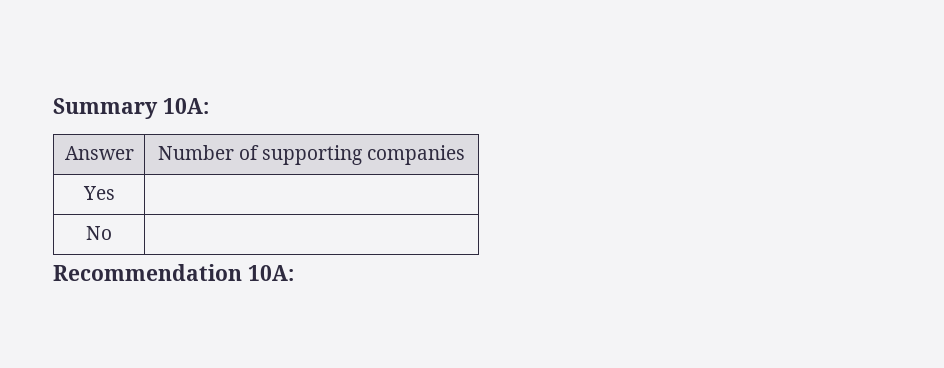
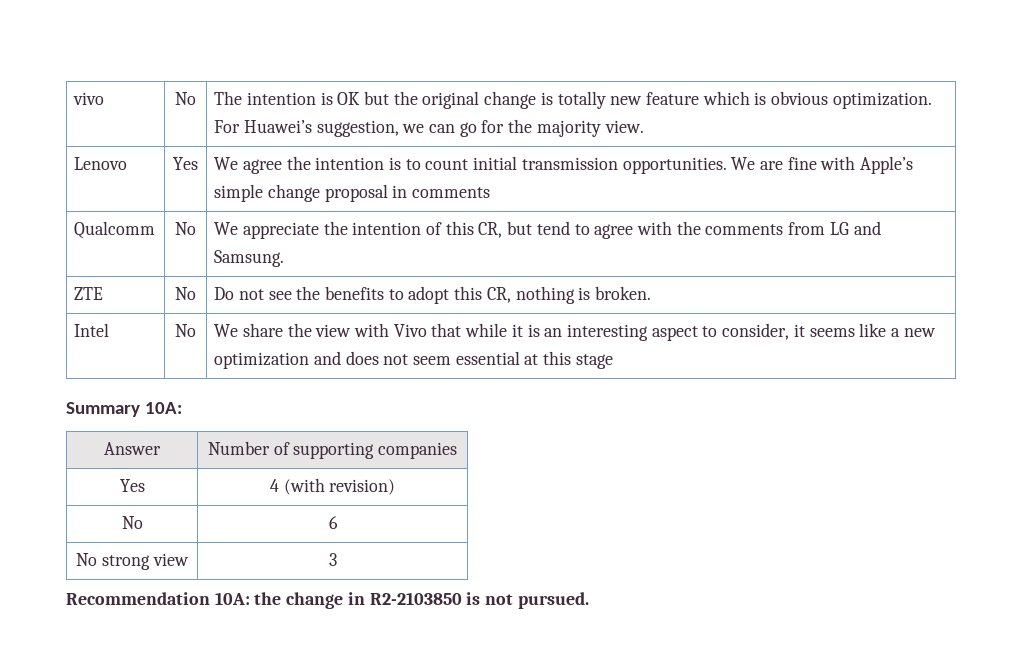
+ vivo | No | The intention is OK but the original change is totally new feature which is obvious optimization. For Huawei’s suggestion, we can go for the majority view.
+ Lenovo | Yes | We agree the intention is to count initial transmission opportunities. We are fine with Apple’s simple change proposal in comments
+ Qualcomm | No | We appreciate the intention of this CR, but tend to agree with the comments from LG and Samsung.
+ ZTE | No | Do not see the benefits to adopt this CR, nothing is broken.
+ Intel | No | We share the view with Vivo that while it is an interesting aspect to consider, it seems like a new optimization and does not seem essential at this stage
- Yes |
- No |
- Recommendation 10A:
+ Yes | 4 (with revision)
+ No | 6
+ No strong view | 3
+ Recommendation 10A: the change in R2-2103850 is not pursued.

